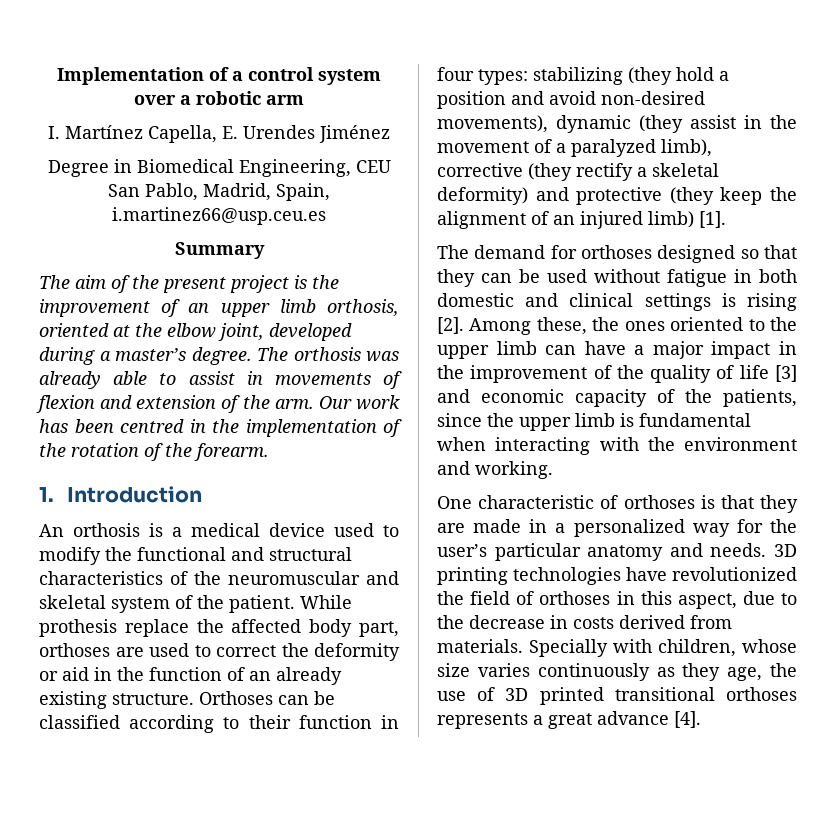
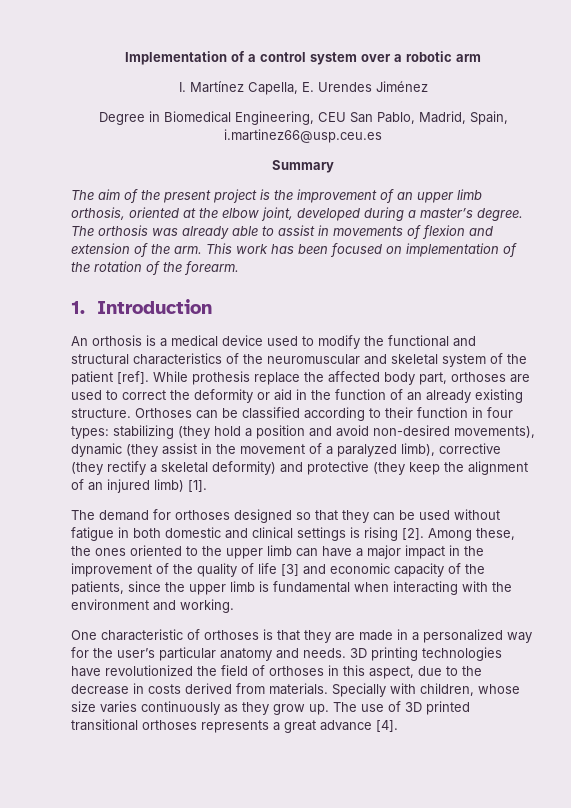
- Our work has been centred in the implementation of the rotation of the forearm.
+ This work has been focused on implementation of the rotation of the forearm.
- An orthosis is a medical device used to modify the functional and structural characteristics of the neuromuscular and skeletal system of the patient.
+ An orthosis is a medical device used to modify the functional and structural characteristics of the neuromuscular and skeletal system of the patient [ref].
- Specially with children, whose size varies continuously as they age, the use of 3D printed transitional orthoses represents a great advance [4].
+ Specially with children, whose size varies continuously as they grow up. The use of 3D printed transitional orthoses represents a great advance [4].

